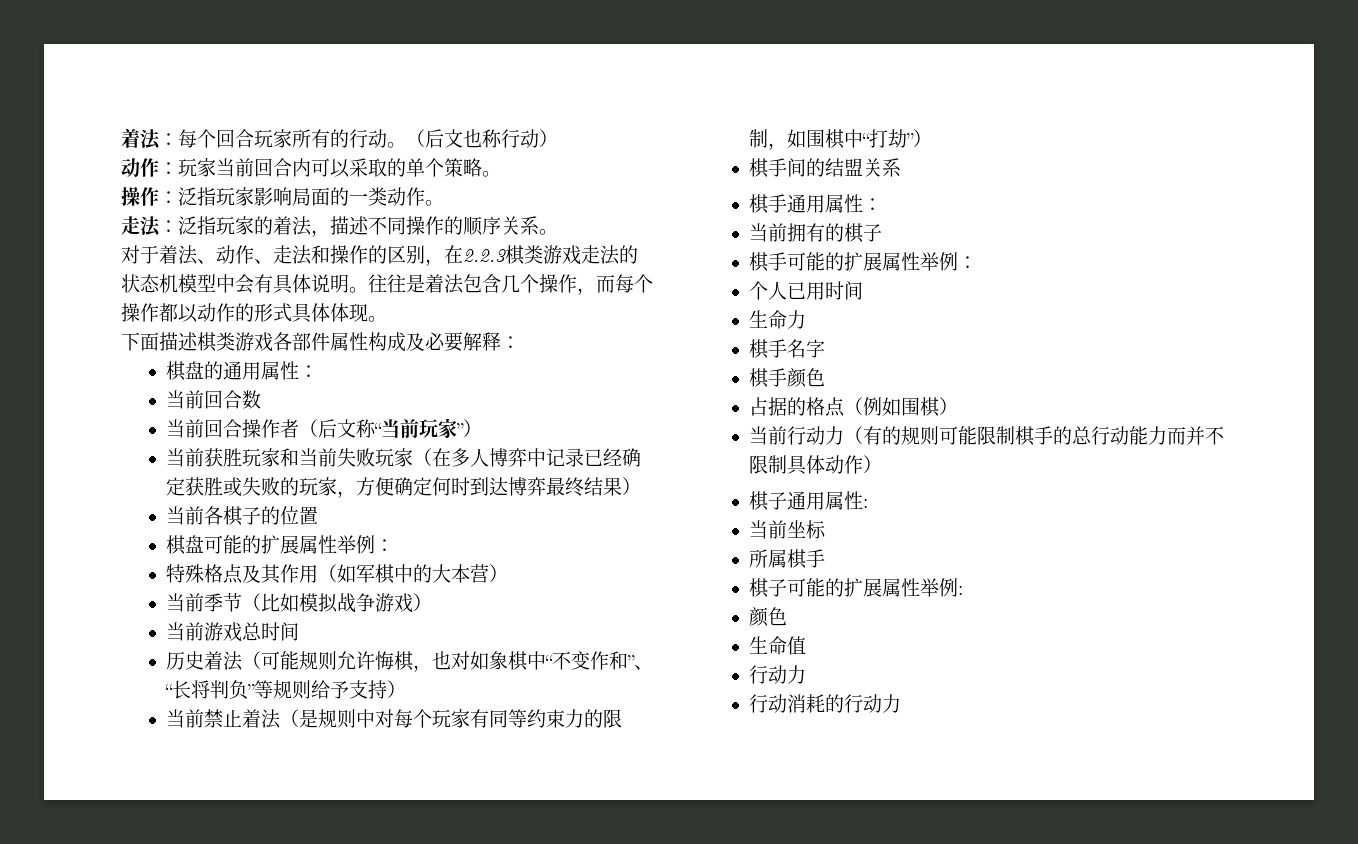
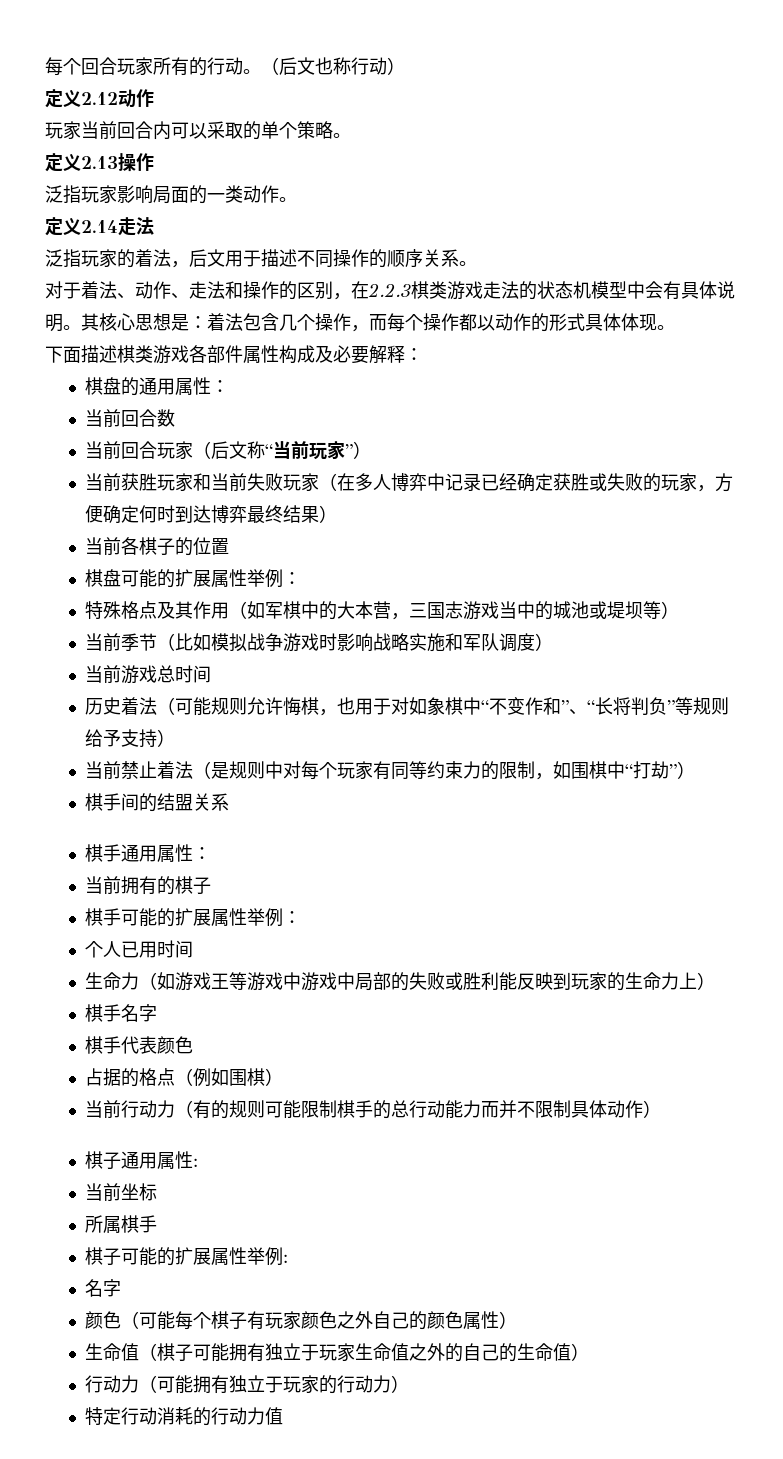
- 着法：每个回合玩家所有的行动。
+ 每个回合玩家所有的行动。
- 动作：玩家当前回合内可以采取的单个策略。
+ 定义2.12动作
+ 玩家当前回合内可以采取的单个策略。
- 操作：泛指玩家影响局面的一类动作。
+ 定义2.13操作
+ 泛指玩家影响局面的一类动作。
- 走法：泛指玩家的着法，描述不同操作的顺序关系。
+ 定义2.14走法
+ 泛指玩家的着法，后文用于描述不同操作的顺序关系。
- 往往是着法包含几个操作，而每个操作都以动作的形式具体体现。
+ 其核心思想是：着法包含几个操作，而每个操作都以动作的形式具体体现。
- 当前回合操作者（后文称“当前玩家”）
+ 当前回合玩家（后文称“当前玩家”）
- 特殊格点及其作用（如军棋中的大本营）
+ 特殊格点及其作用（如军棋中的大本营，三国志游戏当中的城池或堤坝等）
- 当前季节（比如模拟战争游戏）
+ 当前季节（比如模拟战争游戏时影响战略实施和军队调度）
- 历史着法（可能规则允许悔棋，也对如象棋中“不变作和”、“长将判负”等规则给予支持）
+ 历史着法（可能规则允许悔棋，也用于对如象棋中“不变作和”、“长将判负”等规则给予支持）
- 生命力
+ 生命力（如游戏王等游戏中游戏中局部的失败或胜利能反映到玩家的生命力上）
- 棋手颜色
+ 棋手代表颜色
  棋子可能的扩展属性举例:
- 颜色
- 生命值
- 行动力
- 行动消耗的行动力
+ 名字
+ 颜色（可能每个棋子有玩家颜色之外自己的颜色属性）
+ 生命值（棋子可能拥有独立于玩家生命值之外的自己的生命值）
+ 行动力（可能拥有独立于玩家的行动力）
+ 特定行动消耗的行动力值

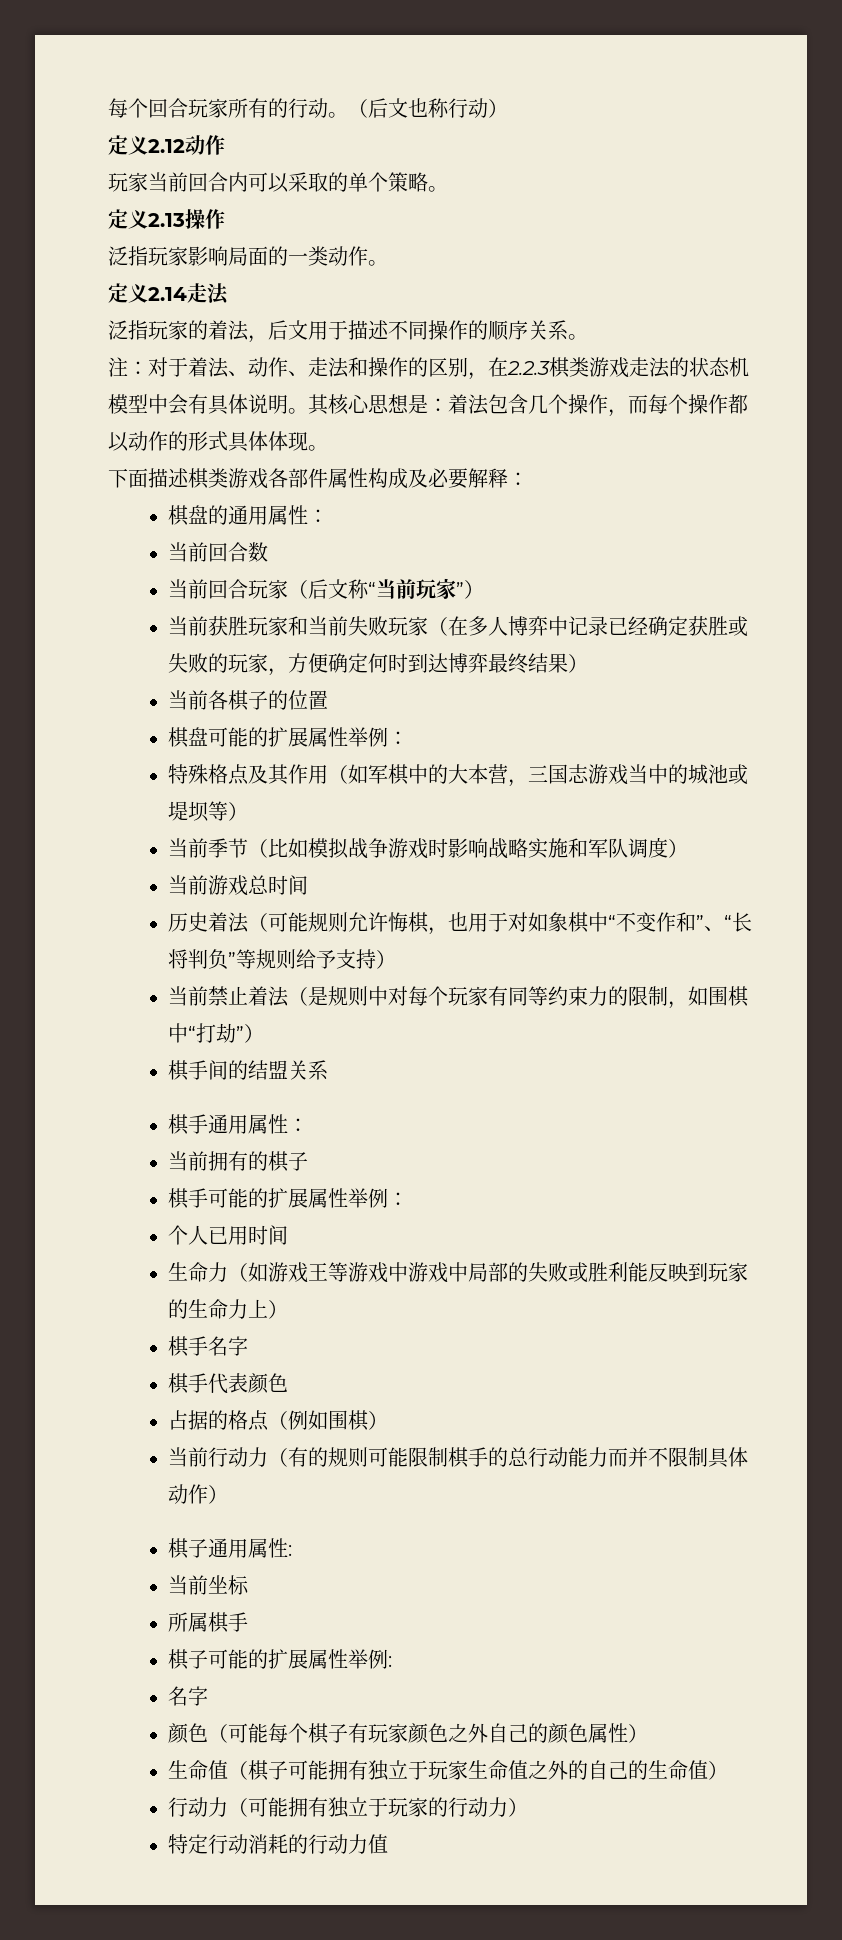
- 对于着法、动作、走法和操作的区别，在2.2.3棋类游戏走法的状态机模型中会有具体说明。
+ 注：对于着法、动作、走法和操作的区别，在2.2.3棋类游戏走法的状态机模型中会有具体说明。

